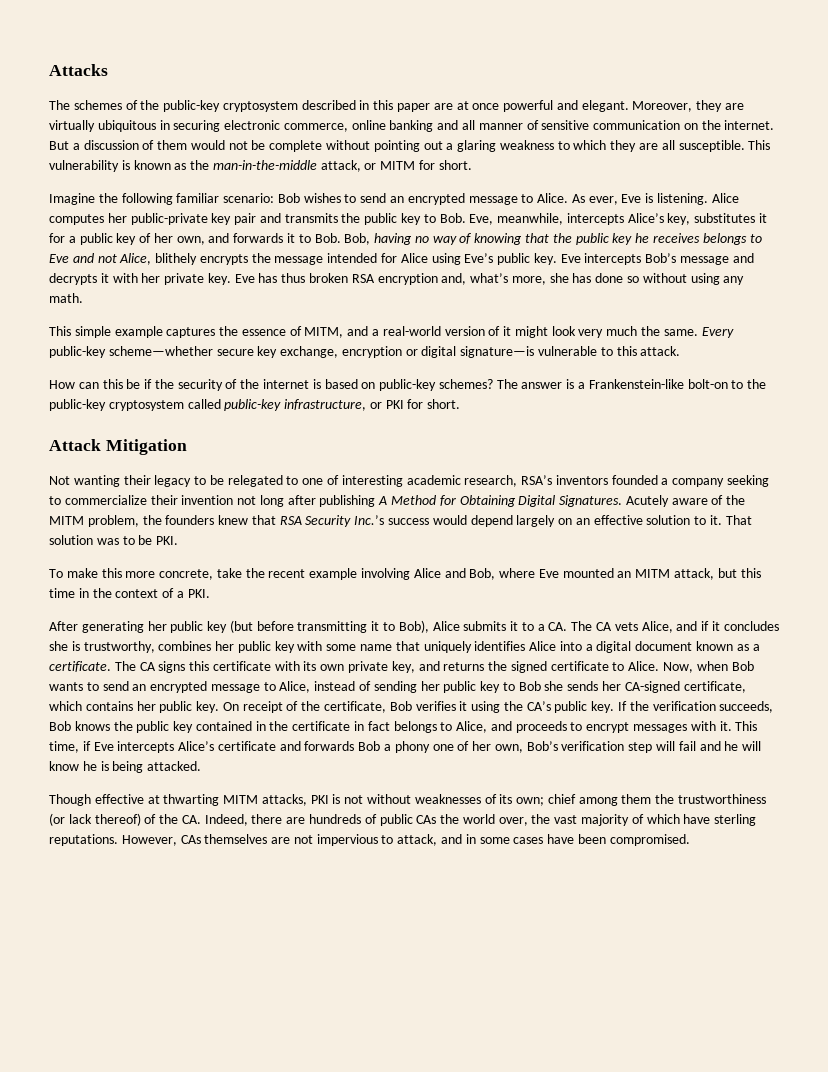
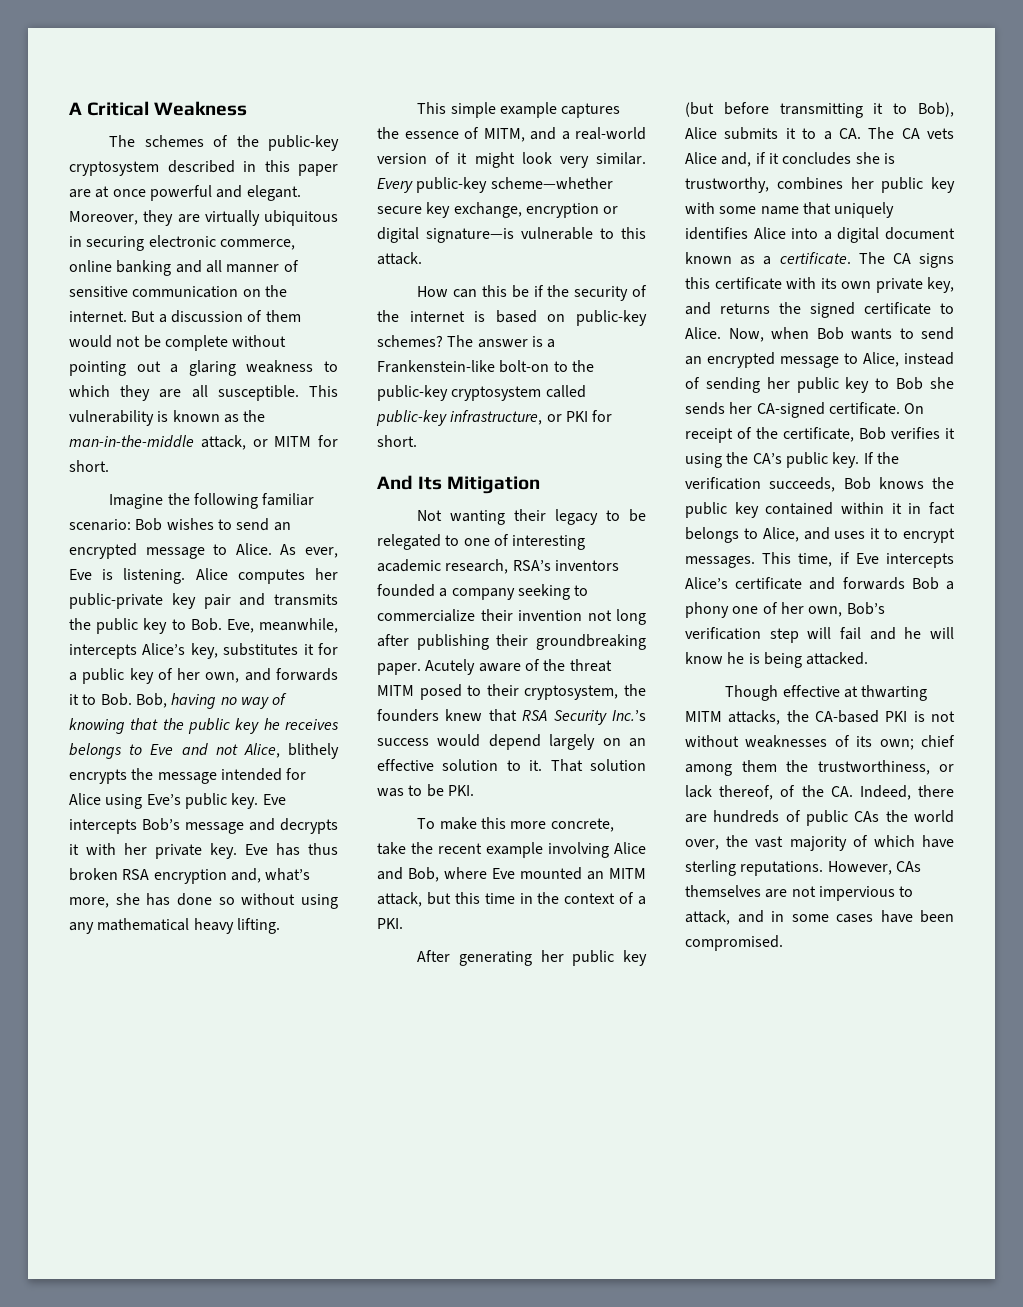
- Attacks
+ A Critical Weakness
- Eve has thus broken RSA encryption and, what’s more, she has done so without using any math.
+ Eve has thus broken RSA encryption and, what’s more, she has done so without using any mathematical heavy lifting.
- This simple example captures the essence of MITM, and a real-world version of it might look very much the same.
+ This simple example captures the essence of MITM, and a real-world version of it might look very similar.
- Attack Mitigation
+ And Its Mitigation
- Not wanting their legacy to be relegated to one of interesting academic research, RSA’s inventors founded a company seeking to commercialize their invention not long after publishing A Method for Obtaining Digital Signatures. Acutely aware of the MITM problem, the founders knew that RSA Security Inc.’s success would depend largely on an effective solution to it.
+ Not wanting their legacy to be relegated to one of interesting academic research, RSA’s inventors founded a company seeking to commercialize their invention not long after publishing their groundbreaking paper. Acutely aware of the threat MITM posed to their cryptosystem, the founders knew that RSA Security Inc.’s success would depend largely on an effective solution to it.
- After generating her public key (but before transmitting it to Bob), Alice submits it to a CA. The CA vets Alice, and if it concludes she is trustworthy, combines her public key with some name that uniquely identifies Alice into a digital document known as a certificate.
+ After generating her public key (but before transmitting it to Bob), Alice submits it to a CA. The CA vets Alice and, if it concludes she is trustworthy, combines her public key with some name that uniquely identifies Alice into a digital document known as a certificate.
- Now, when Bob wants to send an encrypted message to Alice, instead of sending her public key to Bob she sends her CA-signed certificate, which contains her public key.
+ Now, when Bob wants to send an encrypted message to Alice, instead of sending her public key to Bob she sends her CA-signed certificate.
- If the verification succeeds, Bob knows the public key contained in the certificate in fact belongs to Alice, and proceeds to encrypt messages with it.
+ If the verification succeeds, Bob knows the public key contained within it in fact belongs to Alice, and uses it to encrypt messages.
- Though effective at thwarting MITM attacks, PKI is not without weaknesses of its own; chief among them the trustworthiness (or lack thereof) of the CA. Indeed, there are hundreds of public CAs the world over, the vast majority of which have sterling reputations.
+ Though effective at thwarting MITM attacks, the CA-based PKI is not without weaknesses of its own; chief among them the trustworthiness, or lack thereof, of the CA. Indeed, there are hundreds of public CAs the world over, the vast majority of which have sterling reputations.

